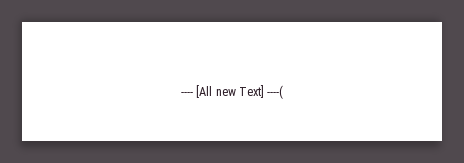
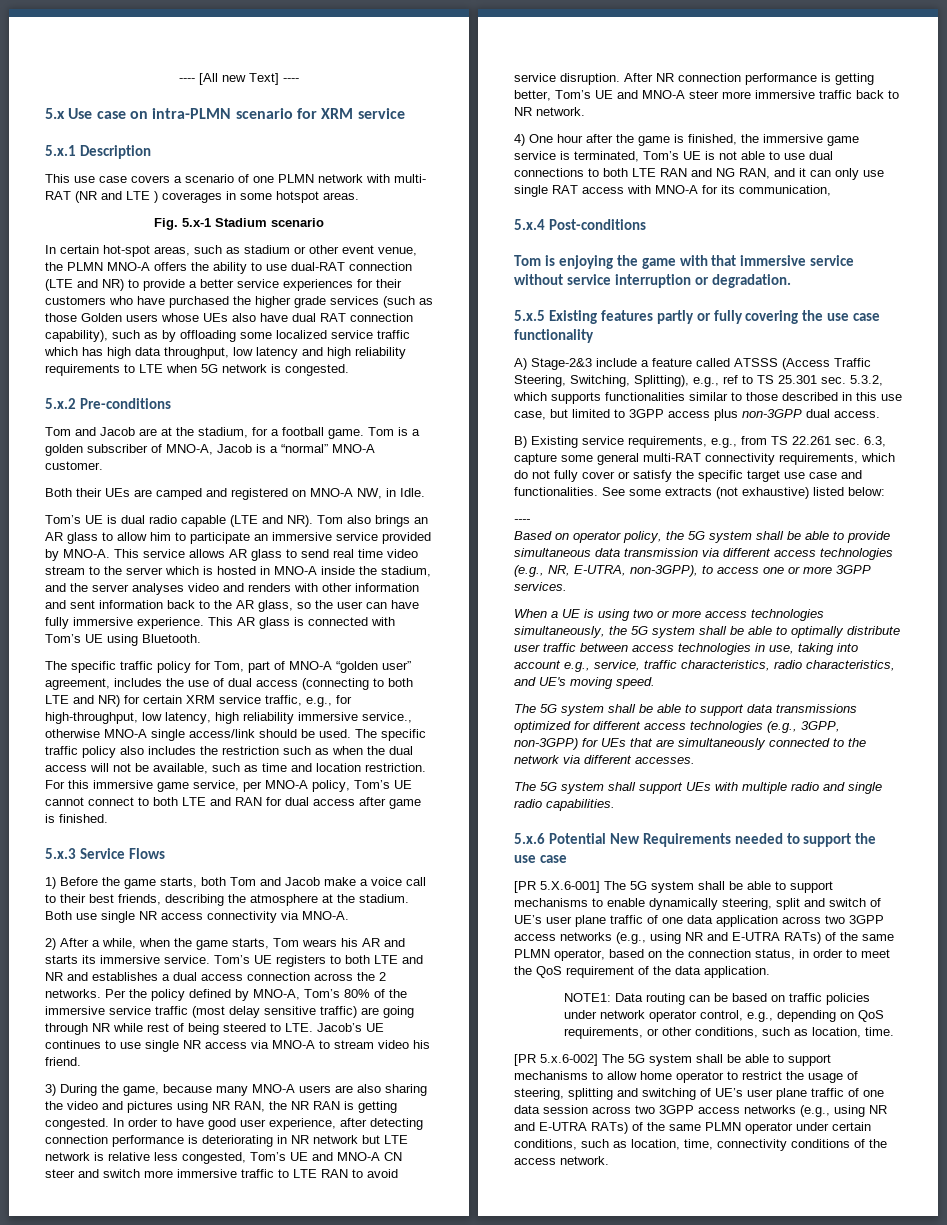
- ---- [All new Text] ----(
+ ---- [All new Text] ----
+ 5.x Use case on intra-PLMN scenario for XRM service
+ 5.x.1 Description
+ This use case covers a scenario of one PLMN network with multi- RAT (NR and LTE ) coverages in some hotspot areas.
+ Fig. 5.x-1 Stadium scenario
+ In certain hot-spot areas, such as stadium or other event venue, the PLMN MNO-A offers the ability to use dual-RAT connection (LTE and NR) to provide a better service experiences for their customers who have purchased the higher grade services (such as those Golden users whose UEs also have dual RAT connection capability), such as by offloading some localized service traffic which has high data throughput, low latency and high reliability requirements to LTE when 5G network is congested.
+ 5.x.2 Pre-conditions
+ Tom and Jacob are at the stadium, for a football game. Tom is a golden subscriber of MNO-A, Jacob is a “normal” MNO-A customer.
+ Both their UEs are camped and registered on MNO-A NW, in Idle.
+ Tom’s UE is dual radio capable (LTE and NR). Tom also brings an AR glass to allow him to participate an immersive service provided by MNO-A. This service allows AR glass to send real time video stream to the server which is hosted in MNO-A inside the stadium, and the server analyses video and renders with other information and sent information back to the AR glass, so the user can have fully immersive experience. This AR glass is connected with Tom’s UE using Bluetooth.
+ The specific traffic policy for Tom, part of MNO-A “golden user” agreement, includes the use of dual access (connecting to both LTE and NR) for certain XRM service traffic, e.g., for high-throughput, low latency, high reliability immersive service., otherwise MNO-A single access/link should be used. The specific traffic policy also includes the restriction such as when the dual access will not be available, such as time and location restriction. For this immersive game service, per MNO-A policy, Tom’s UE cannot connect to both LTE and RAN for dual access after game is finished.
+ 5.x.3 Service Flows
+ 1) Before the game starts, both Tom and Jacob make a voice call to their best friends, describing the atmosphere at the stadium. Both use single NR access connectivity via MNO-A.
+ 2) After a while, when the game starts, Tom wears his AR and starts its immersive service. Tom’s UE registers to both LTE and NR and establishes a dual access connection across the 2 networks. Per the policy defined by MNO-A, Tom’s 80% of the immersive service traffic (most delay sensitive traffic) are going through NR while rest of being steered to LTE. Jacob’s UE continues to use single NR access via MNO-A to stream video his friend.
+ 3) During the game, because many MNO-A users are also sharing the video and pictures using NR RAN, the NR RAN is getting congested. In order to have good user experience, after detecting connection performance is deteriorating in NR network but LTE network is relative less congested, Tom’s UE and MNO-A CN steer and switch more immersive traffic to LTE RAN to avoid service disruption. After NR connection performance is getting better, Tom’s UE and MNO-A steer more immersive traffic back to NR network.
+ 4) One hour after the game is finished, the immersive game service is terminated, Tom’s UE is not able to use dual connections to both LTE RAN and NG RAN, and it can only use single RAT access with MNO-A for its communication,
+ 5.x.4 Post-conditions
+ Tom is enjoying the game with that immersive service without service interruption or degradation.
+ 5.x.5 Existing features partly or fully covering the use case functionality
+ A) Stage-2&3 include a feature called ATSSS (Access Traffic Steering, Switching, Splitting), e.g., ref to TS 25.301 sec. 5.3.2, which supports functionalities similar to those described in this use case, but limited to 3GPP access plus non-3GPP dual access.
+ B) Existing service requirements, e.g., from TS 22.261 sec. 6.3, capture some general multi-RAT connectivity requirements, which do not fully cover or satisfy the specific target use case and functionalities. See some extracts (not exhaustive) listed below:
+ ----
+ Based on operator policy, the 5G system shall be able to provide simultaneous data transmission via different access technologies (e.g., NR, E-UTRA, non-3GPP), to access one or more 3GPP services.
+ When a UE is using two or more access technologies simultaneously, the 5G system shall be able to optimally distribute user traffic between access technologies in use, taking into account e.g., service, traffic characteristics, radio characteristics, and UE's moving speed.
+ The 5G system shall be able to support data transmissions optimized for different access technologies (e.g., 3GPP, non-3GPP) for UEs that are simultaneously connected to the network via different accesses.
+ The 5G system shall support UEs with multiple radio and single radio capabilities.
+ 5.x.6 Potential New Requirements needed to support the use case
+ [PR 5.X.6-001] The 5G system shall be able to support mechanisms to enable dynamically steering, split and switch of UE’s user plane traffic of one data application across two 3GPP access networks (e.g., using NR and E-UTRA RATs) of the same PLMN operator, based on the connection status, in order to meet the QoS requirement of the data application.
+ NOTE1: Data routing can be based on traffic policies under network operator control, e.g., depending on QoS requirements, or other conditions, such as location, time.
+ [PR 5.x.6-002] The 5G system shall be able to support mechanisms to allow home operator to restrict the usage of steering, splitting and switching of UE’s user plane traffic of one data session across two 3GPP access networks (e.g., using NR and E-UTRA RATs) of the same PLMN operator under certain conditions, such as location, time, connectivity conditions of the access network.

